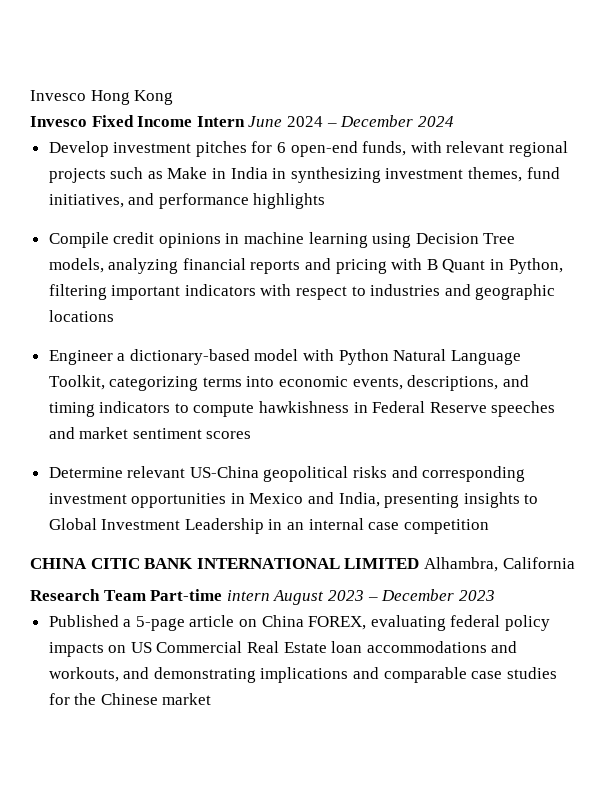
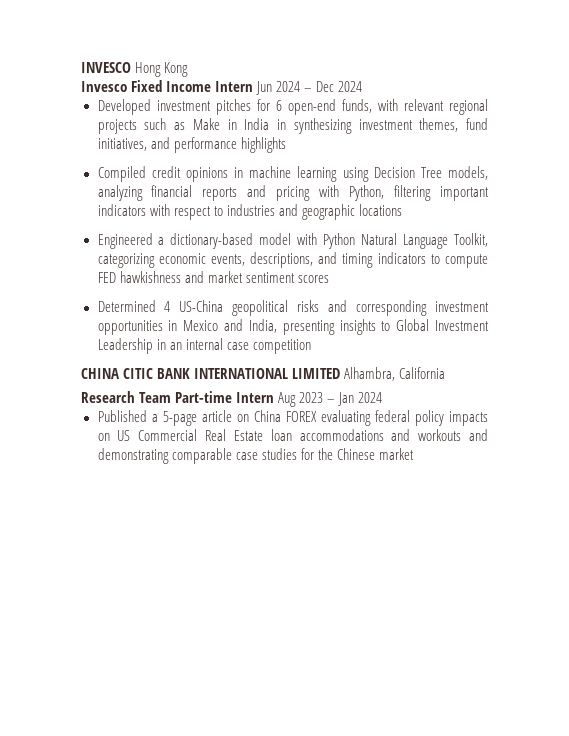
- Invesco Hong Kong
+ INVESCO Hong Kong
- Invesco Fixed Income Intern June 2024 – December 2024
- Develop investment pitches for 6 open-end funds, with relevant regional projects such as Make in India in synthesizing investment themes, fund initiatives, and performance highlights
+ Invesco Fixed Income Intern Jun 2024 – Dec 2024
+ Developed investment pitches for 6 open-end funds, with relevant regional projects such as Make in India in synthesizing investment themes, fund initiatives, and performance highlights
- Compile credit opinions in machine learning using Decision Tree models, analyzing financial reports and pricing with B Quant in Python, filtering important indicators with respect to industries and geographic locations
+ Compiled credit opinions in machine learning using Decision Tree models, analyzing financial reports and pricing with Python, filtering important indicators with respect to industries and geographic locations
- Engineer a dictionary-based model with Python Natural Language Toolkit, categorizing terms into economic events, descriptions, and timing indicators to compute hawkishness in Federal Reserve speeches and market sentiment scores
+ Engineered a dictionary-based model with Python Natural Language Toolkit, categorizing economic events, descriptions, and timing indicators to compute FED hawkishness and market sentiment scores
- Determine relevant US-China geopolitical risks and corresponding investment opportunities in Mexico and India, presenting insights to Global Investment Leadership in an internal case competition
+ Determined 4 US-China geopolitical risks and corresponding investment opportunities in Mexico and India, presenting insights to Global Investment Leadership in an internal case competition
- Research Team Part-time intern August 2023 – December 2023
+ Research Team Part-time Intern Aug 2023 – Jan 2024
- Published a 5-page article on China FOREX, evaluating federal policy impacts on US Commercial Real Estate loan accommodations and workouts, and demonstrating implications and comparable case studies for the Chinese market
+ Published a 5-page article on China FOREX evaluating federal policy impacts on US Commercial Real Estate loan accommodations and workouts and demonstrating comparable case studies for the Chinese market

